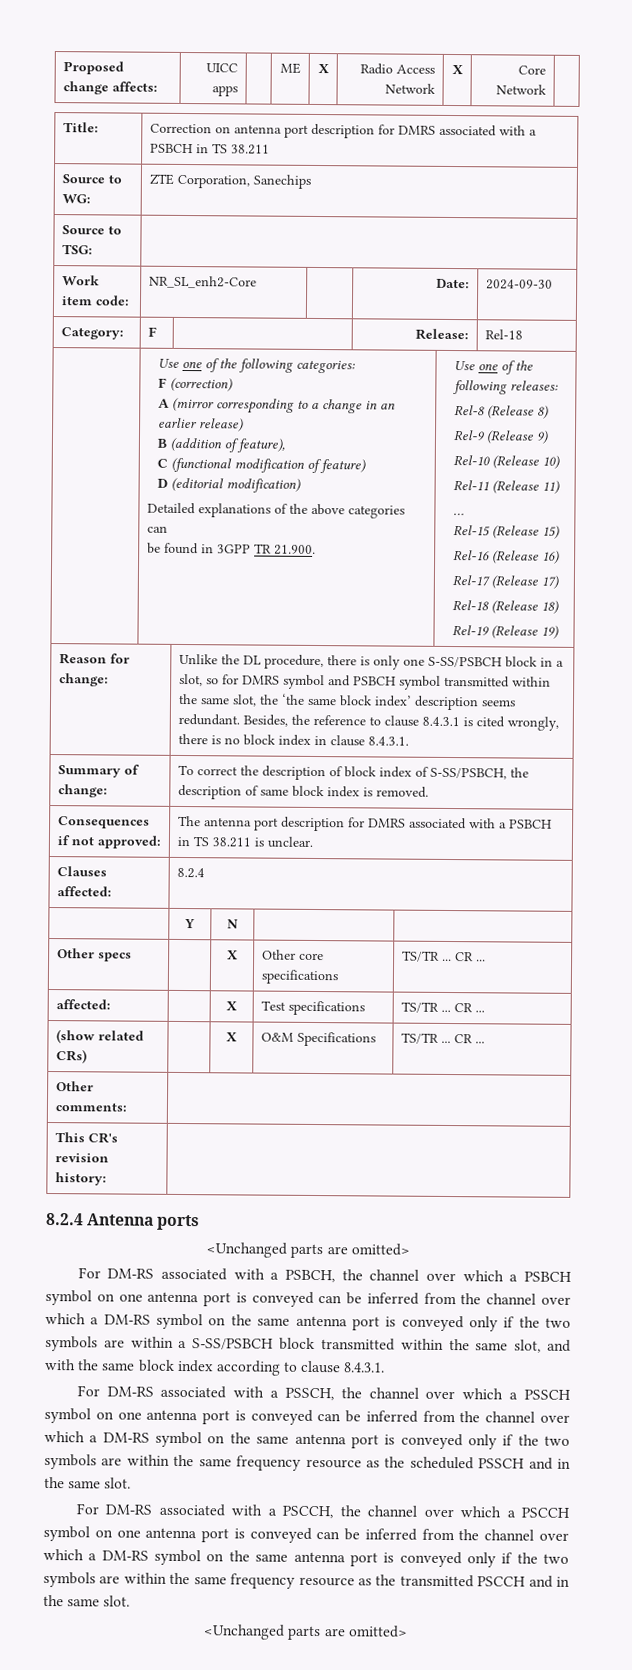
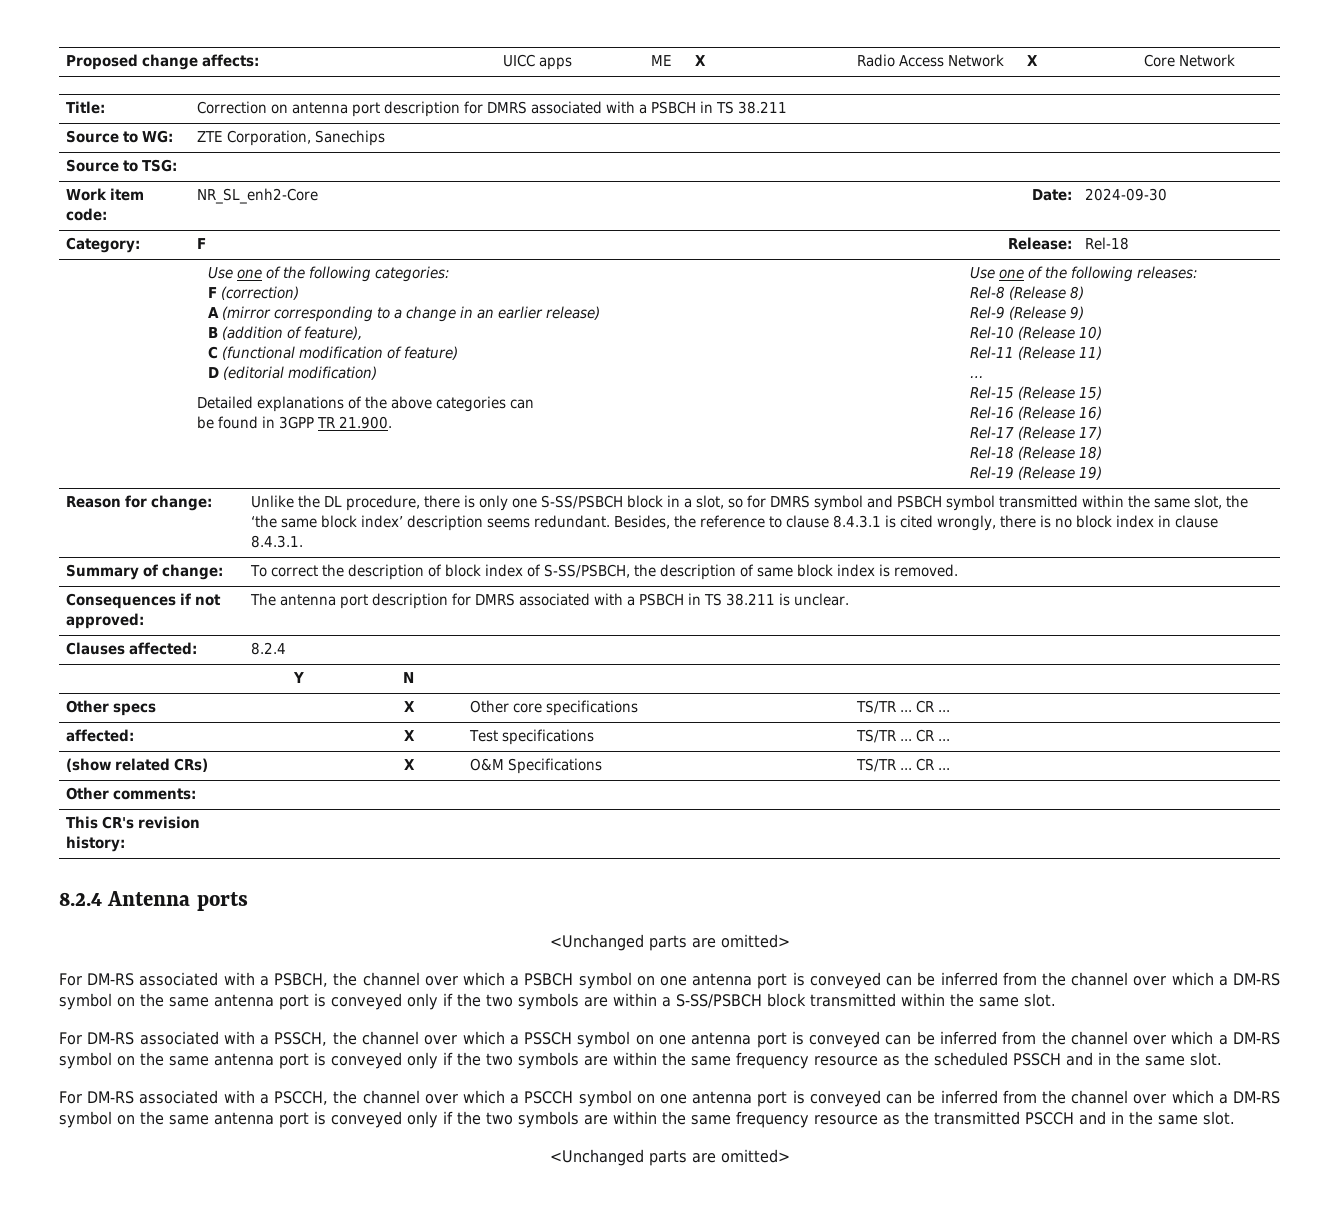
- For DM-RS associated with a PSBCH, the channel over which a PSBCH symbol on one antenna port is conveyed can be inferred from the channel over which a DM-RS symbol on the same antenna port is conveyed only if the two symbols are within a S-SS/PSBCH block transmitted within the same slot, and with the same block index according to clause 8.4.3.1.
+ For DM-RS associated with a PSBCH, the channel over which a PSBCH symbol on one antenna port is conveyed can be inferred from the channel over which a DM-RS symbol on the same antenna port is conveyed only if the two symbols are within a S-SS/PSBCH block transmitted within the same slot.

